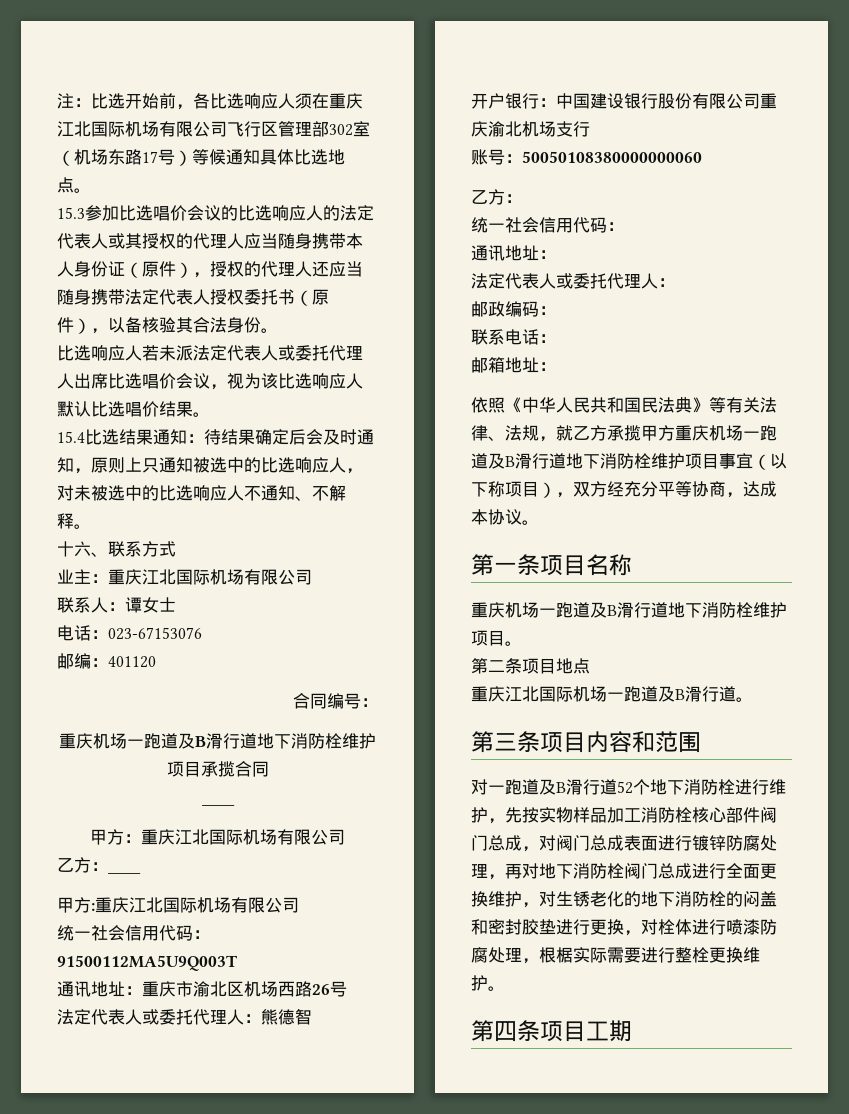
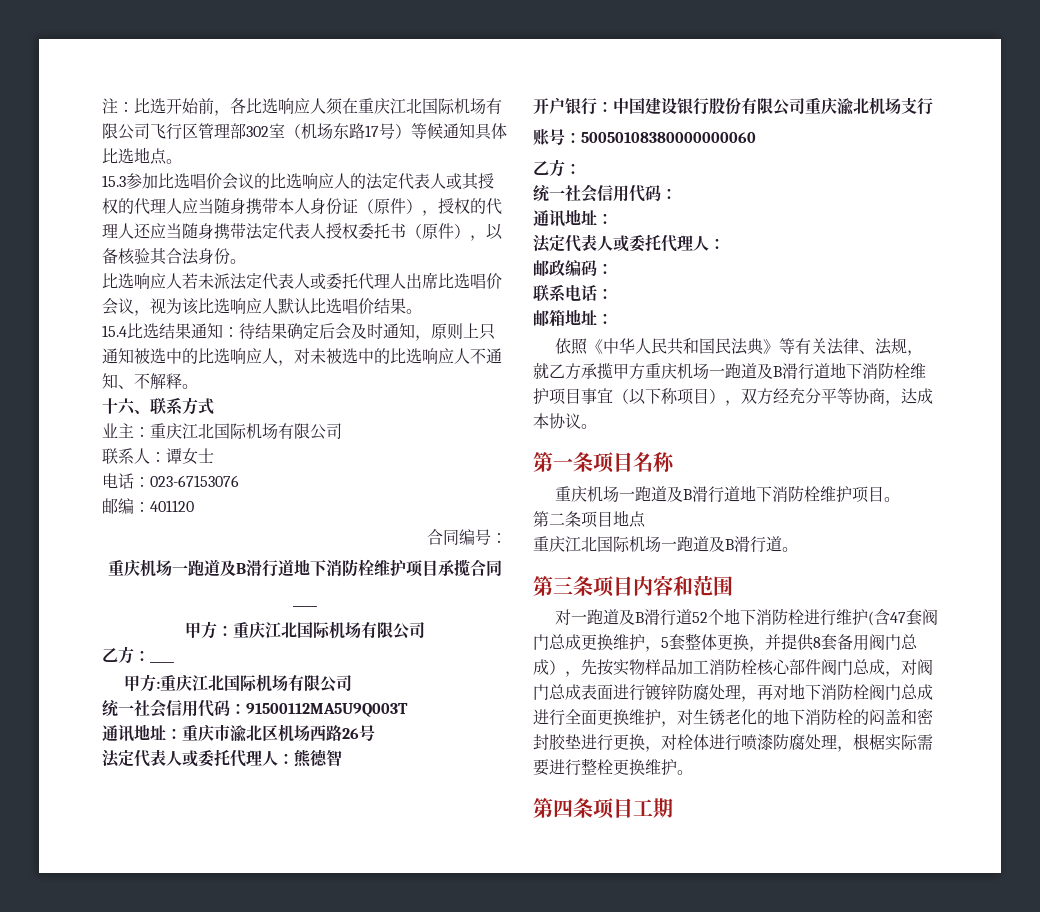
- 对一跑道及B滑行道52个地下消防栓进行维护，先按实物样品加工消防栓核心部件阀门总成，对阀门总成表面进行镀锌防腐处理，再对地下消防栓阀门总成进行全面更换维护，对生锈老化的地下消防栓的闷盖和密封胶垫进行更换，对栓体进行喷漆防腐处理，根椐实际需要进行整栓更换维护。
+ 对一跑道及B滑行道52个地下消防栓进行维护(含47套阀门总成更换维护，5套整体更换，并提供8套备用阀门总成），先按实物样品加工消防栓核心部件阀门总成，对阀门总成表面进行镀锌防腐处理，再对地下消防栓阀门总成进行全面更换维护，对生锈老化的地下消防栓的闷盖和密封胶垫进行更换，对栓体进行喷漆防腐处理，根椐实际需要进行整栓更换维护。

